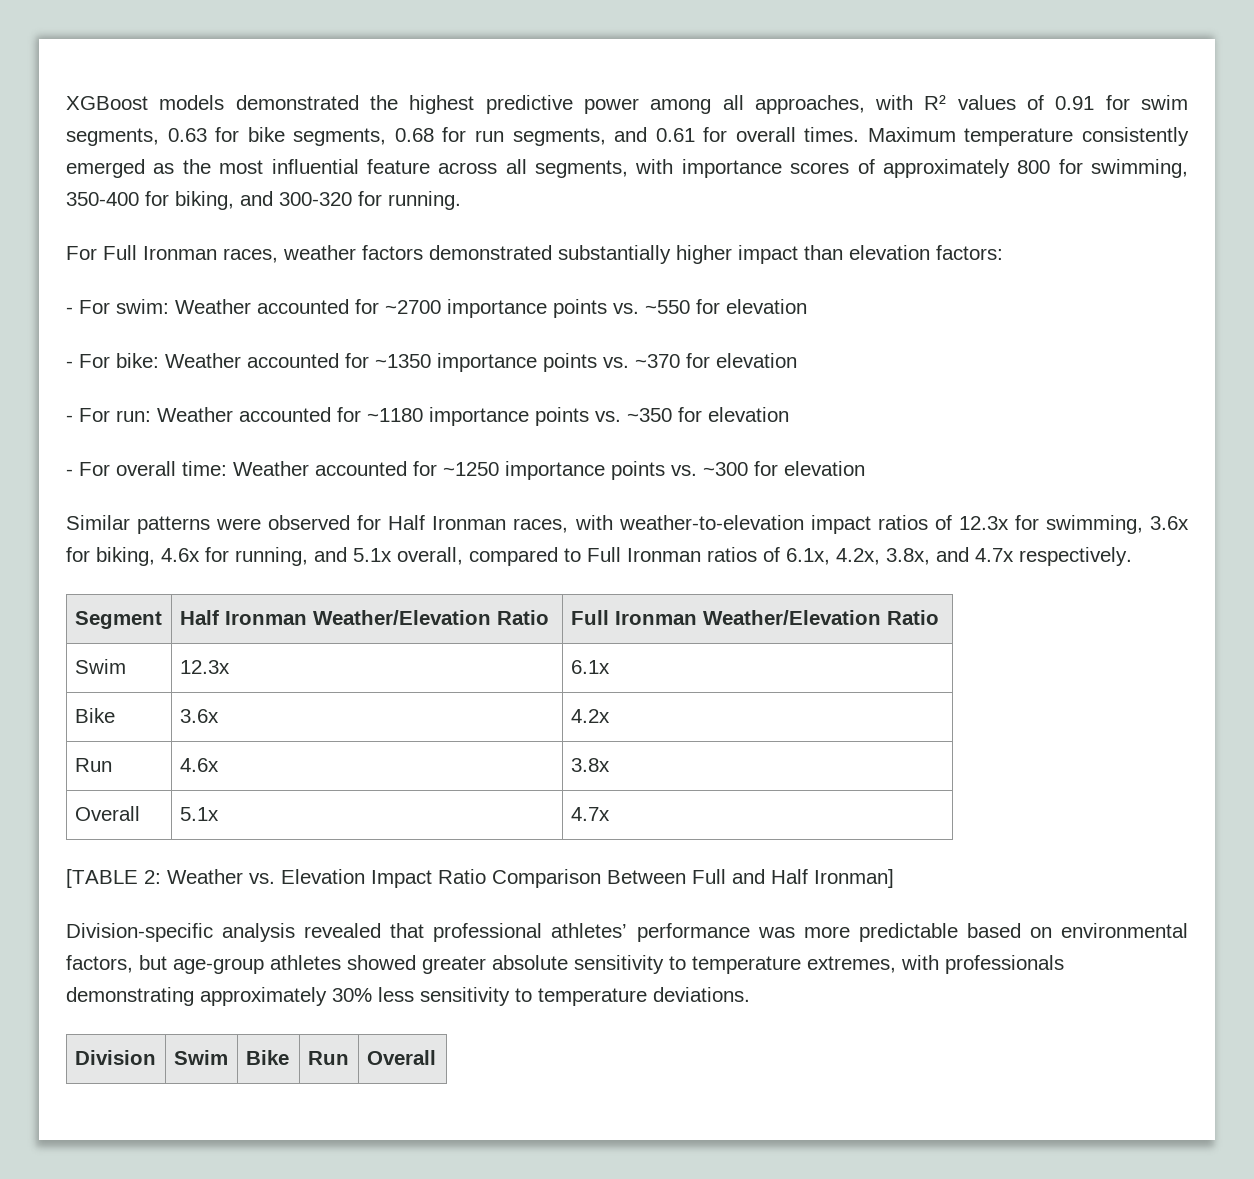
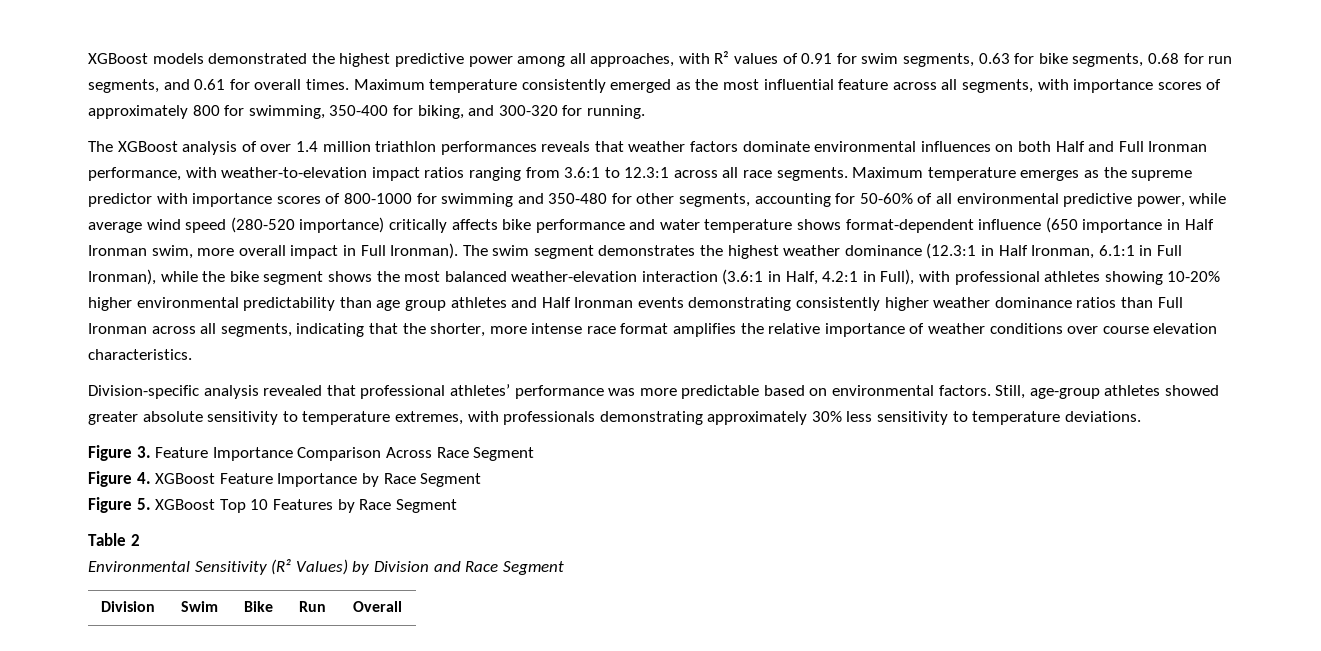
- For Full Ironman races, weather factors demonstrated substantially higher impact than elevation factors:
- - For swim: Weather accounted for ~2700 importance points vs. ~550 for elevation
- - For bike: Weather accounted for ~1350 importance points vs. ~370 for elevation
- - For run: Weather accounted for ~1180 importance points vs. ~350 for elevation
- - For overall time: Weather accounted for ~1250 importance points vs. ~300 for elevation
- Similar patterns were observed for Half Ironman races, with weather-to-elevation impact ratios of 12.3x for swimming, 3.6x for biking, 4.6x for running, and 5.1x overall, compared to Full Ironman ratios of 6.1x, 4.2x, 3.8x, and 4.7x respectively.
- Segment | Half Ironman Weather/Elevation Ratio | Full Ironman Weather/Elevation Ratio
- Swim | 12.3x | 6.1x
- Bike | 3.6x | 4.2x
- Run | 4.6x | 3.8x
- Overall | 5.1x | 4.7x
- [TABLE 2: Weather vs. Elevation Impact Ratio Comparison Between Full and Half Ironman]
+ The XGBoost analysis of over 1.4 million triathlon performances reveals that weather factors dominate environmental influences on both Half and Full Ironman performance, with weather-to-elevation impact ratios ranging from 3.6:1 to 12.3:1 across all race segments. Maximum temperature emerges as the supreme predictor with importance scores of 800-1000 for swimming and 350-480 for other segments, accounting for 50-60% of all environmental predictive power, while average wind speed (280-520 importance) critically affects bike performance and water temperature shows format-dependent influence (650 importance in Half Ironman swim, more overall impact in Full Ironman). The swim segment demonstrates the highest weather dominance (12.3:1 in Half Ironman, 6.1:1 in Full Ironman), while the bike segment shows the most balanced weather-elevation interaction (3.6:1 in Half, 4.2:1 in Full), with professional athletes showing 10-20% higher environmental predictability than age group athletes and Half Ironman events demonstrating consistently higher weather dominance ratios than Full Ironman across all segments, indicating that the shorter, more intense race format amplifies the relative importance of weather conditions over course elevation characteristics.
- Division-specific analysis revealed that professional athletes’ performance was more predictable based on environmental factors, but age-group athletes showed greater absolute sensitivity to temperature extremes, with professionals demonstrating approximately 30% less sensitivity to temperature deviations.
+ Division-specific analysis revealed that professional athletes’ performance was more predictable based on environmental factors. Still, age-group athletes showed greater absolute sensitivity to temperature extremes, with professionals demonstrating approximately 30% less sensitivity to temperature deviations.
+ Figure 3. Feature Importance Comparison Across Race Segment
+ Figure 4. XGBoost Feature Importance by Race Segment
+ Figure 5. XGBoost Top 10 Features by Race Segment
+ Table 2
+ Environmental Sensitivity (R² Values) by Division and Race Segment

